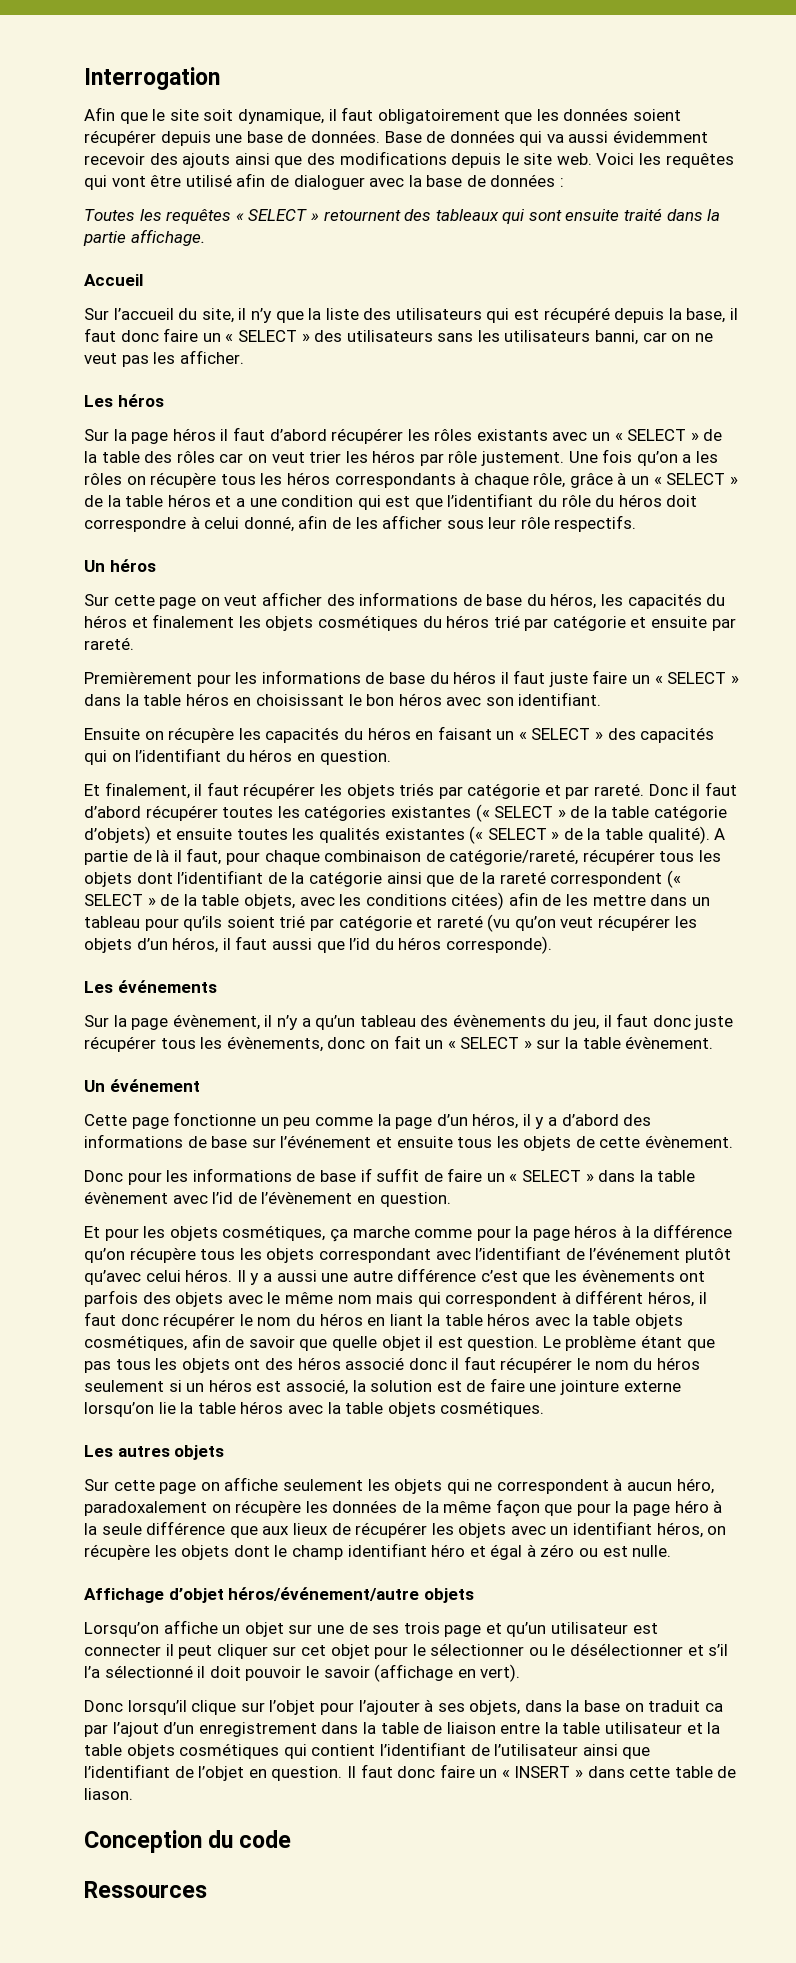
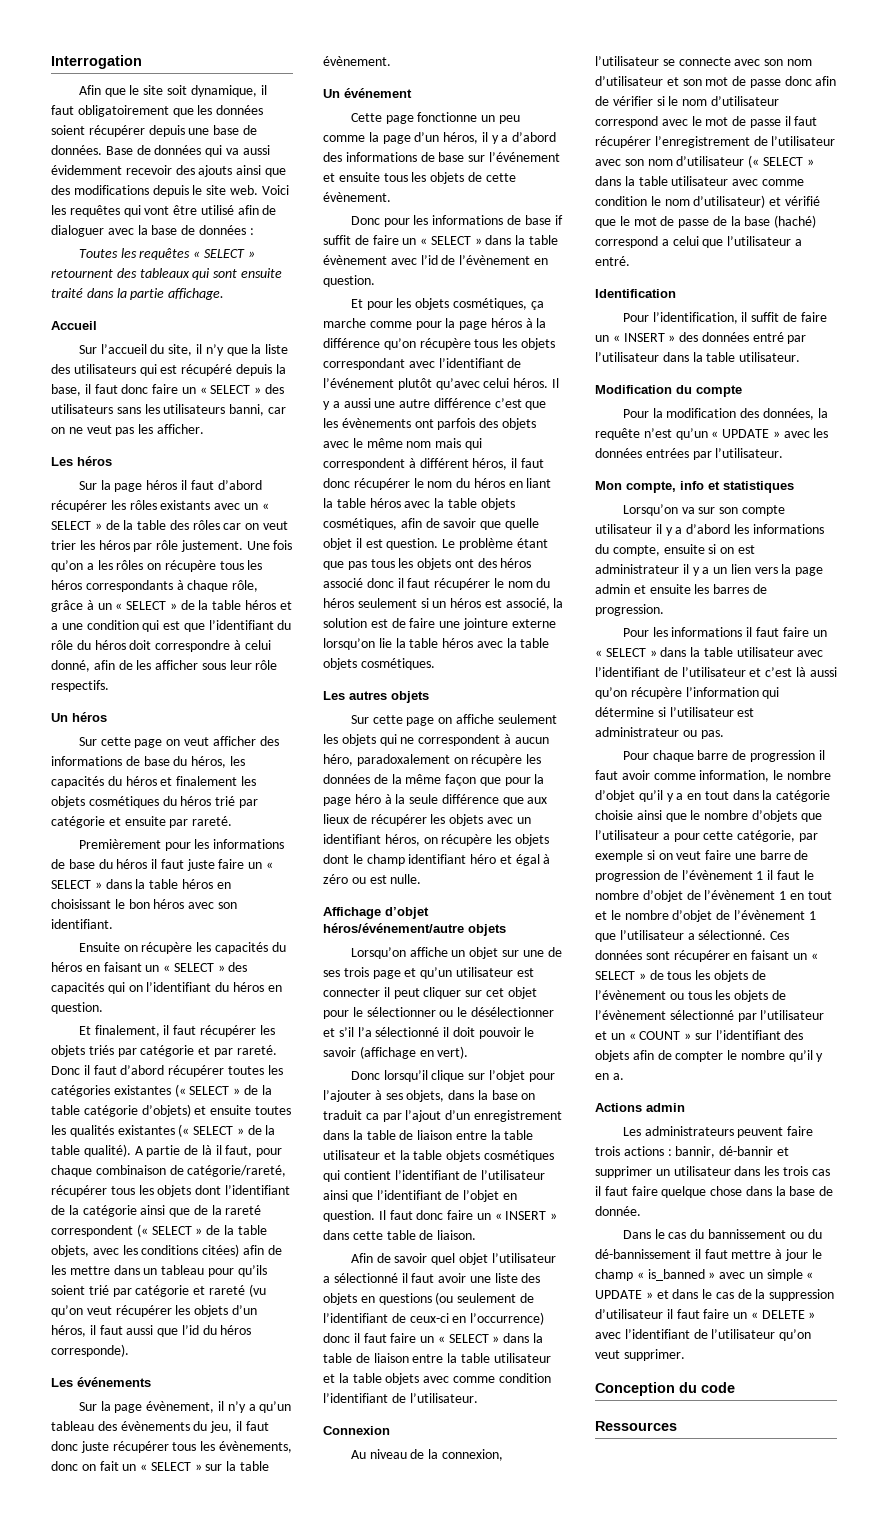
- Il faut donc faire un « INSERT » dans cette table de liason.
+ Il faut donc faire un « INSERT » dans cette table de liaison.
+ Afin de savoir quel objet l’utilisateur a sélectionné il faut avoir une liste des objets en questions (ou seulement de l’identifiant de ceux-ci en l’occurrence) donc il faut faire un « SELECT » dans la table de liaison entre la table utilisateur et la table objets avec comme condition l’identifiant de l’utilisateur.
+ Connexion
+ Au niveau de la connexion, l’utilisateur se connecte avec son nom d’utilisateur et son mot de passe donc afin de vérifier si le nom d’utilisateur correspond avec le mot de passe il faut récupérer l’enregistrement de l’utilisateur avec son nom d’utilisateur (« SELECT » dans la table utilisateur avec comme condition le nom d’utilisateur) et vérifié que le mot de passe de la base (haché) correspond a celui que l’utilisateur a entré.
+ Identification
+ Pour l’identification, il suffit de faire un « INSERT » des données entré par l’utilisateur dans la table utilisateur.
+ Modification du compte
+ Pour la modification des données, la requête n’est qu’un « UPDATE » avec les données entrées par l’utilisateur.
+ Mon compte, info et statistiques
+ Lorsqu’on va sur son compte utilisateur il y a d’abord les informations du compte, ensuite si on est administrateur il y a un lien vers la page admin et ensuite les barres de progression.
+ Pour les informations il faut faire un « SELECT » dans la table utilisateur avec l’identifiant de l’utilisateur et c’est là aussi qu’on récupère l’information qui détermine si l’utilisateur est administrateur ou pas.
+ Pour chaque barre de progression il faut avoir comme information, le nombre d’objet qu’il y a en tout dans la catégorie choisie ainsi que le nombre d’objets que l’utilisateur a pour cette catégorie, par exemple si on veut faire une barre de progression de l’évènement 1 il faut le nombre d’objet de l’évènement 1 en tout et le nombre d’objet de l’évènement 1 que l’utilisateur a sélectionné. Ces données sont récupérer en faisant un « SELECT » de tous les objets de l’évènement ou tous les objets de l’évènement sélectionné par l’utilisateur et un « COUNT » sur l’identifiant des objets afin de compter le nombre qu’il y en a.
+ Actions admin
+ Les administrateurs peuvent faire trois actions : bannir, dé-bannir et supprimer un utilisateur dans les trois cas il faut faire quelque chose dans la base de donnée.
+ Dans le cas du bannissement ou du dé-bannissement il faut mettre à jour le champ « is_banned » avec un simple « UPDATE » et dans le cas de la suppression d’utilisateur il faut faire un « DELETE » avec l’identifiant de l’utilisateur qu’on veut supprimer.

